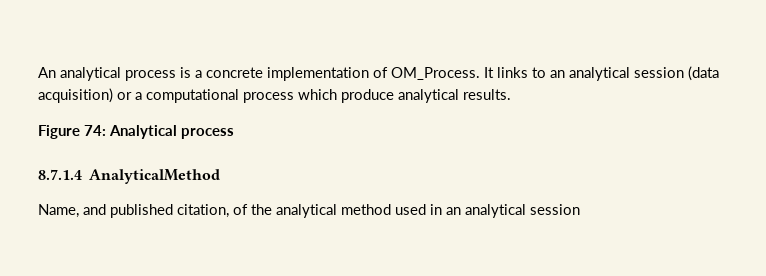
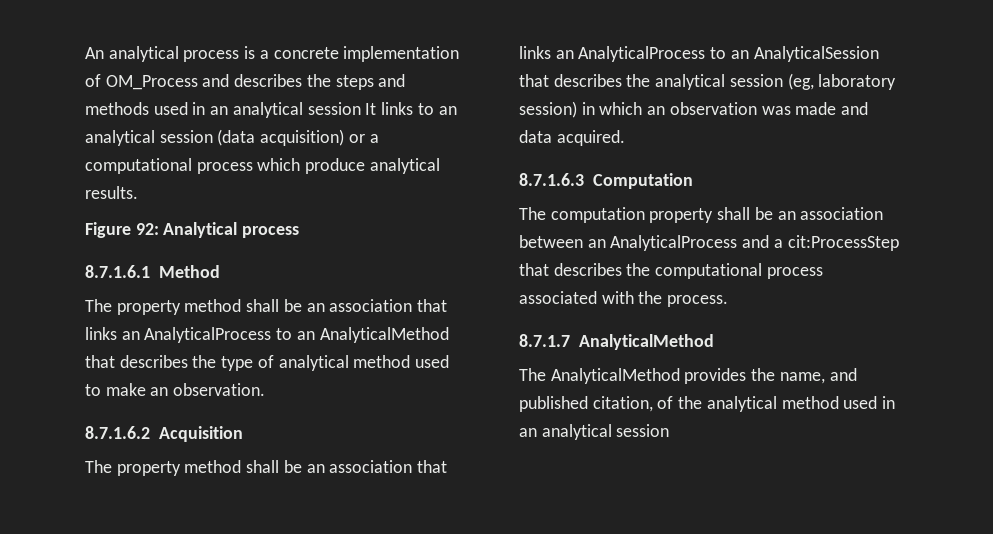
- An analytical process is a concrete implementation of OM_Process. It links to an analytical session (data acquisition) or a computational process which produce analytical results.
+ An analytical process is a concrete implementation of OM_Process and describes the steps and methods used in an analytical session It links to an analytical session (data acquisition) or a computational process which produce analytical results.
- Figure 74: Analytical process
+ Figure 92: Analytical process
- 8.7.1.4 AnalyticalMethod
- Name, and published citation, of the analytical method used in an analytical session
+ 8.7.1.6.1 Method
+ The property method shall be an association that links an AnalyticalProcess to an AnalyticalMethod that describes the type of analytical method used to make an observation.
+ 8.7.1.6.2 Acquisition
+ The property method shall be an association that links an AnalyticalProcess to an AnalyticalSession that describes the analytical session (eg, laboratory session) in which an observation was made and data acquired.
+ 8.7.1.6.3 Computation
+ The computation property shall be an association between an AnalyticalProcess and a cit:ProcessStep that describes the computational process associated with the process.
+ 8.7.1.7 AnalyticalMethod
+ The AnalyticalMethod provides the name, and published citation, of the analytical method used in an analytical session

